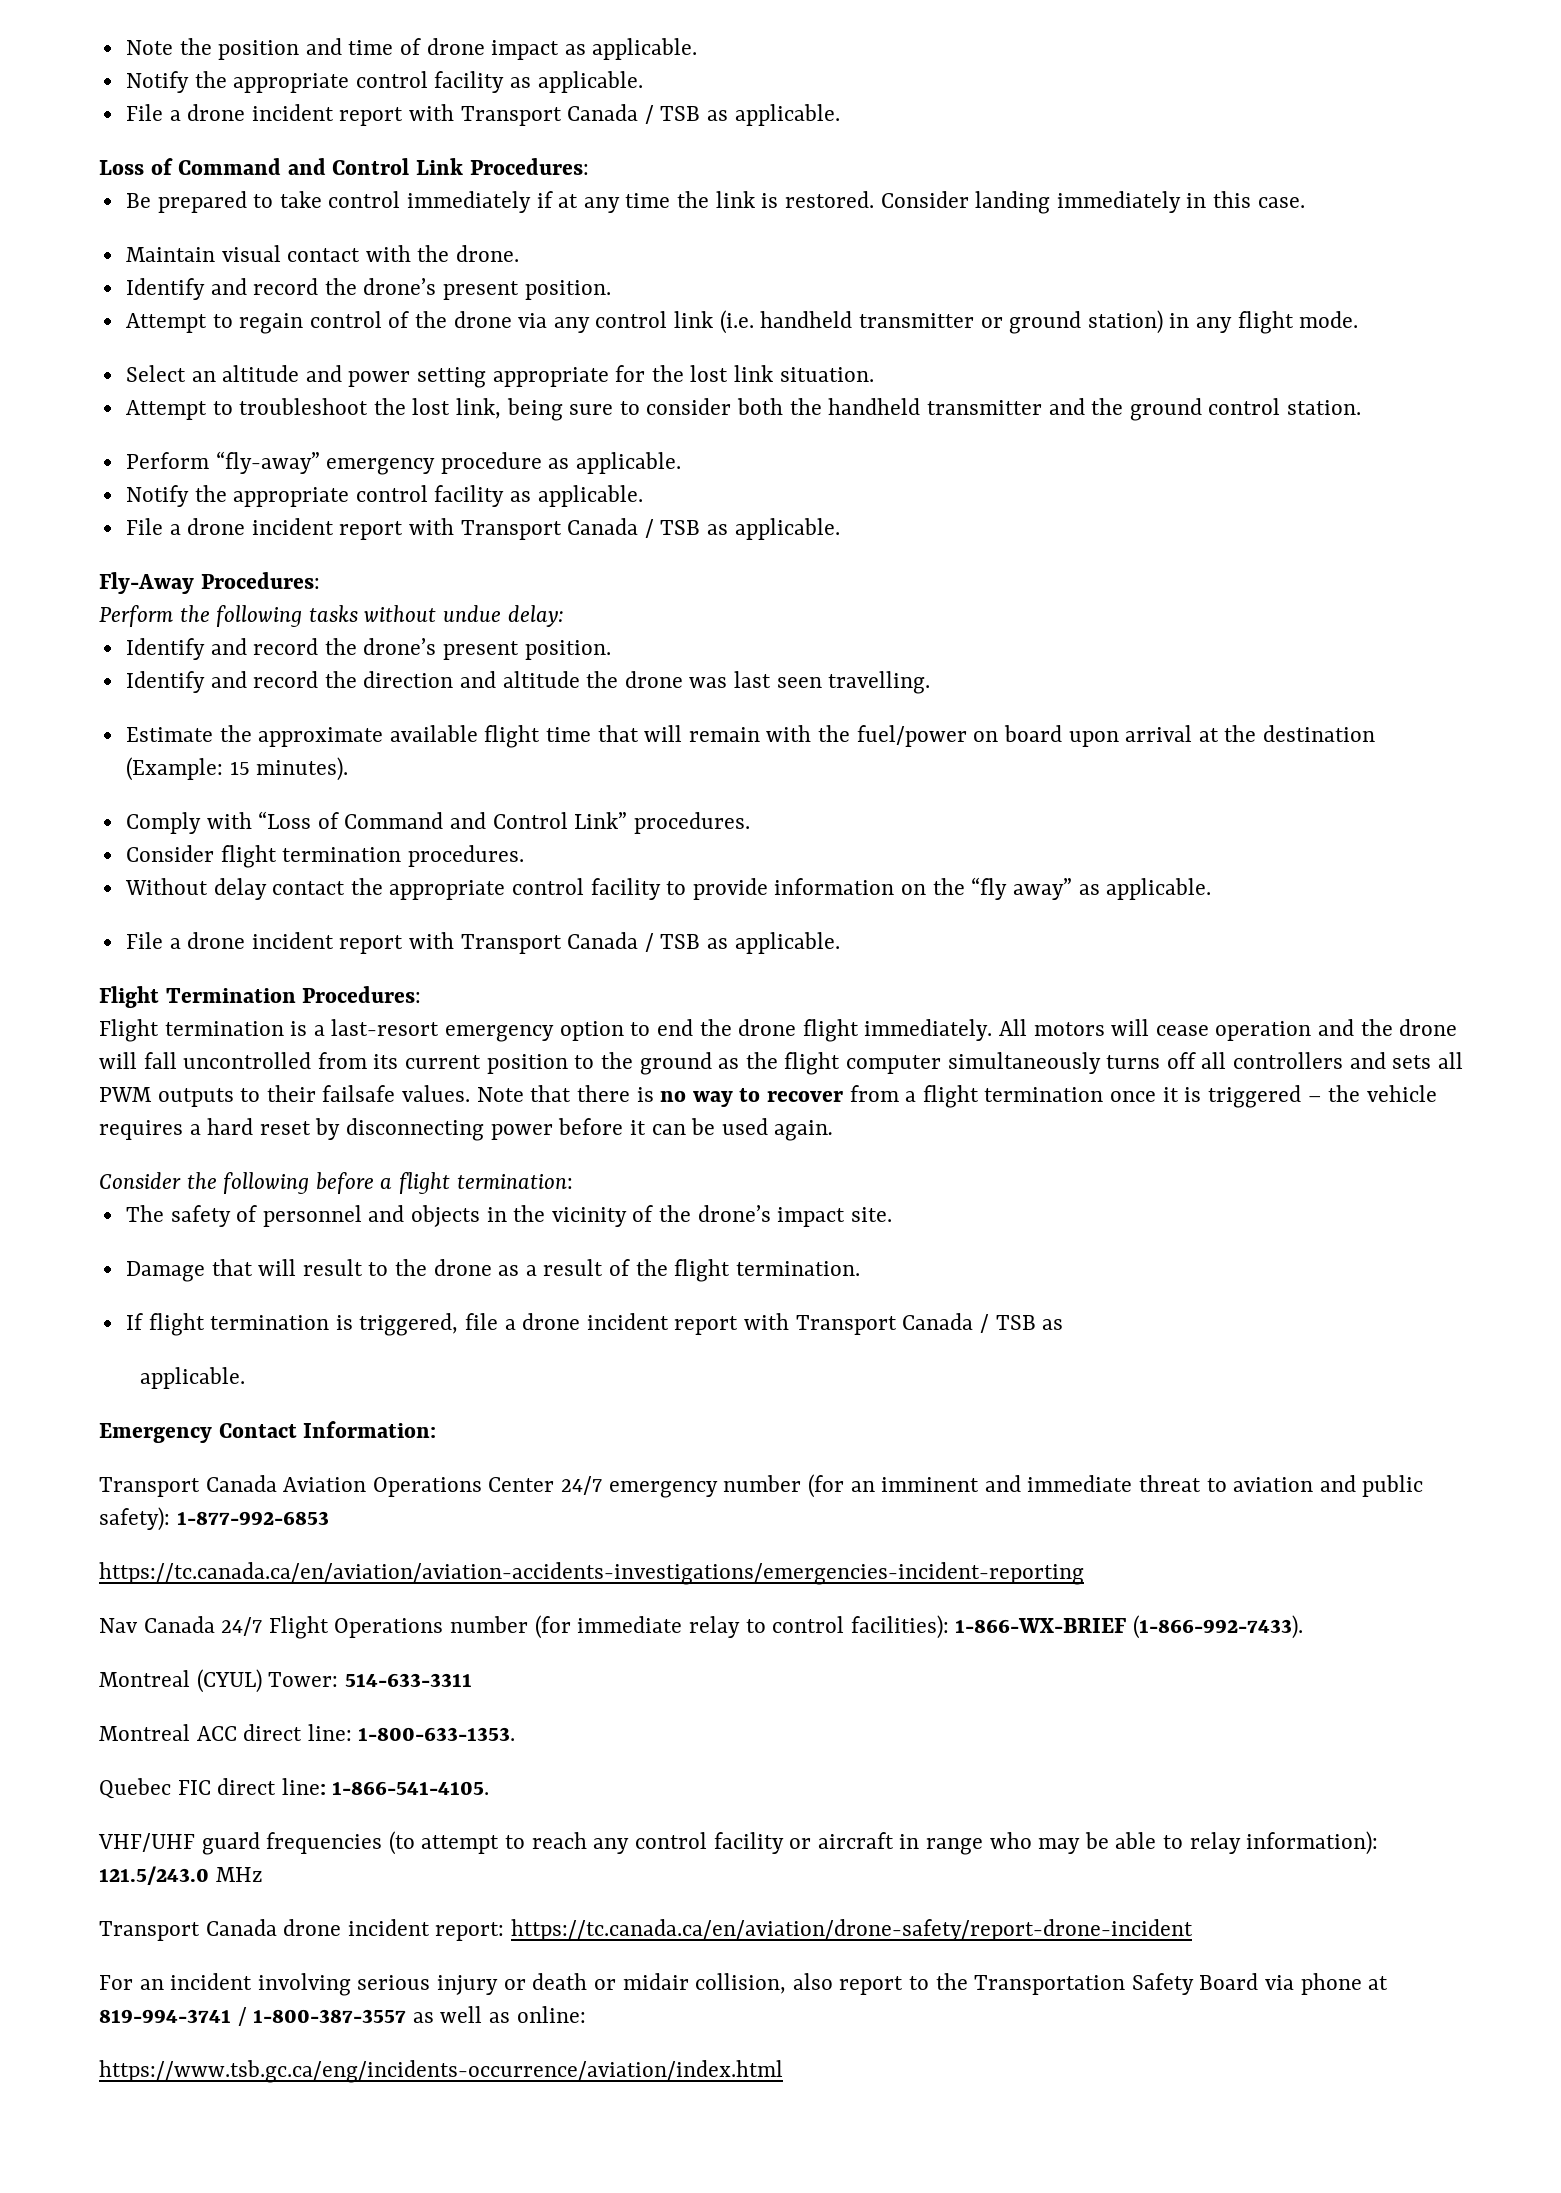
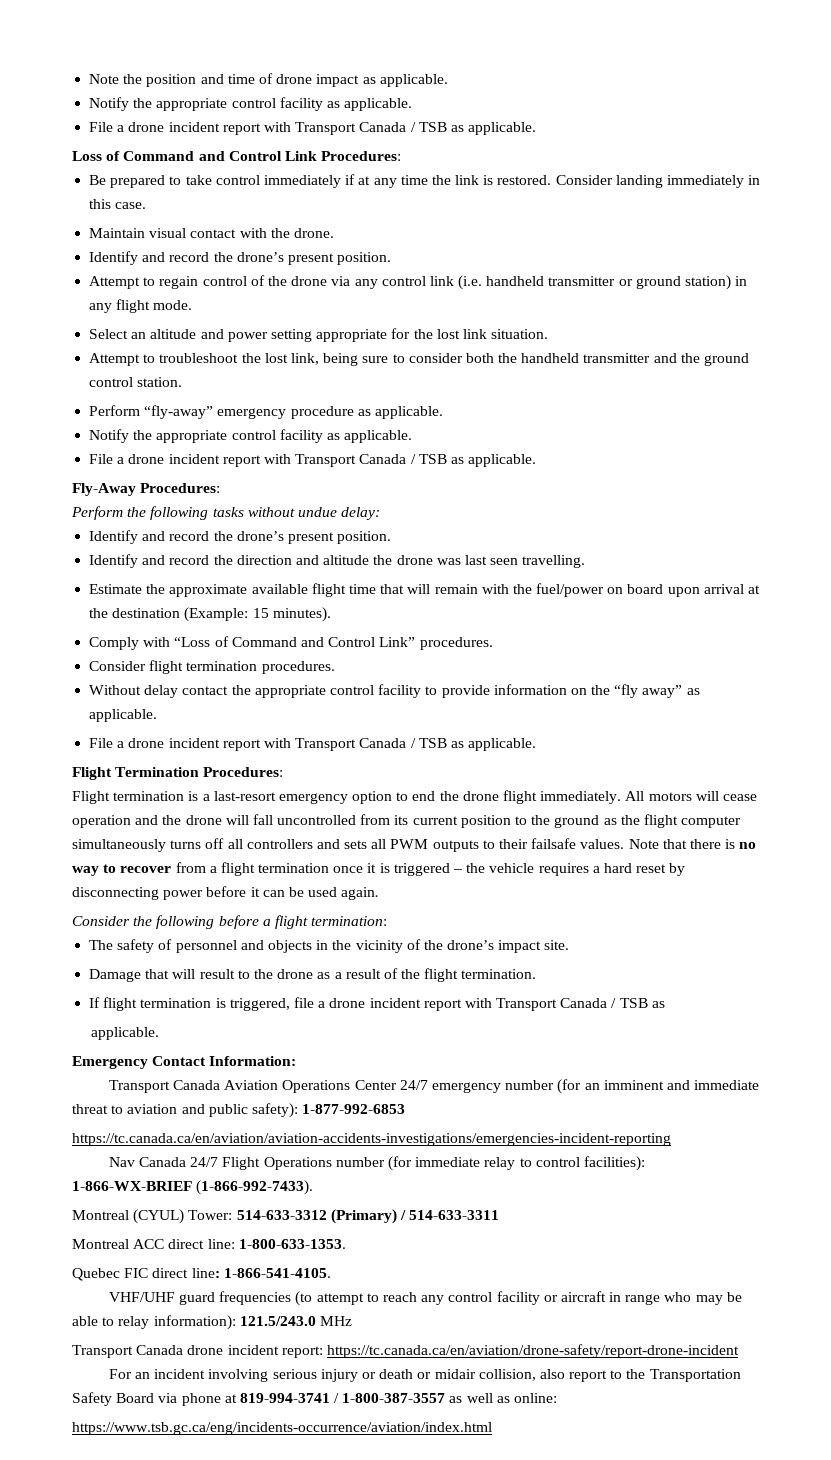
- Montreal (CYUL) Tower: 514-633-3311
+ Montreal (CYUL) Tower: 514-633-3312 (Primary) / 514-633-3311

